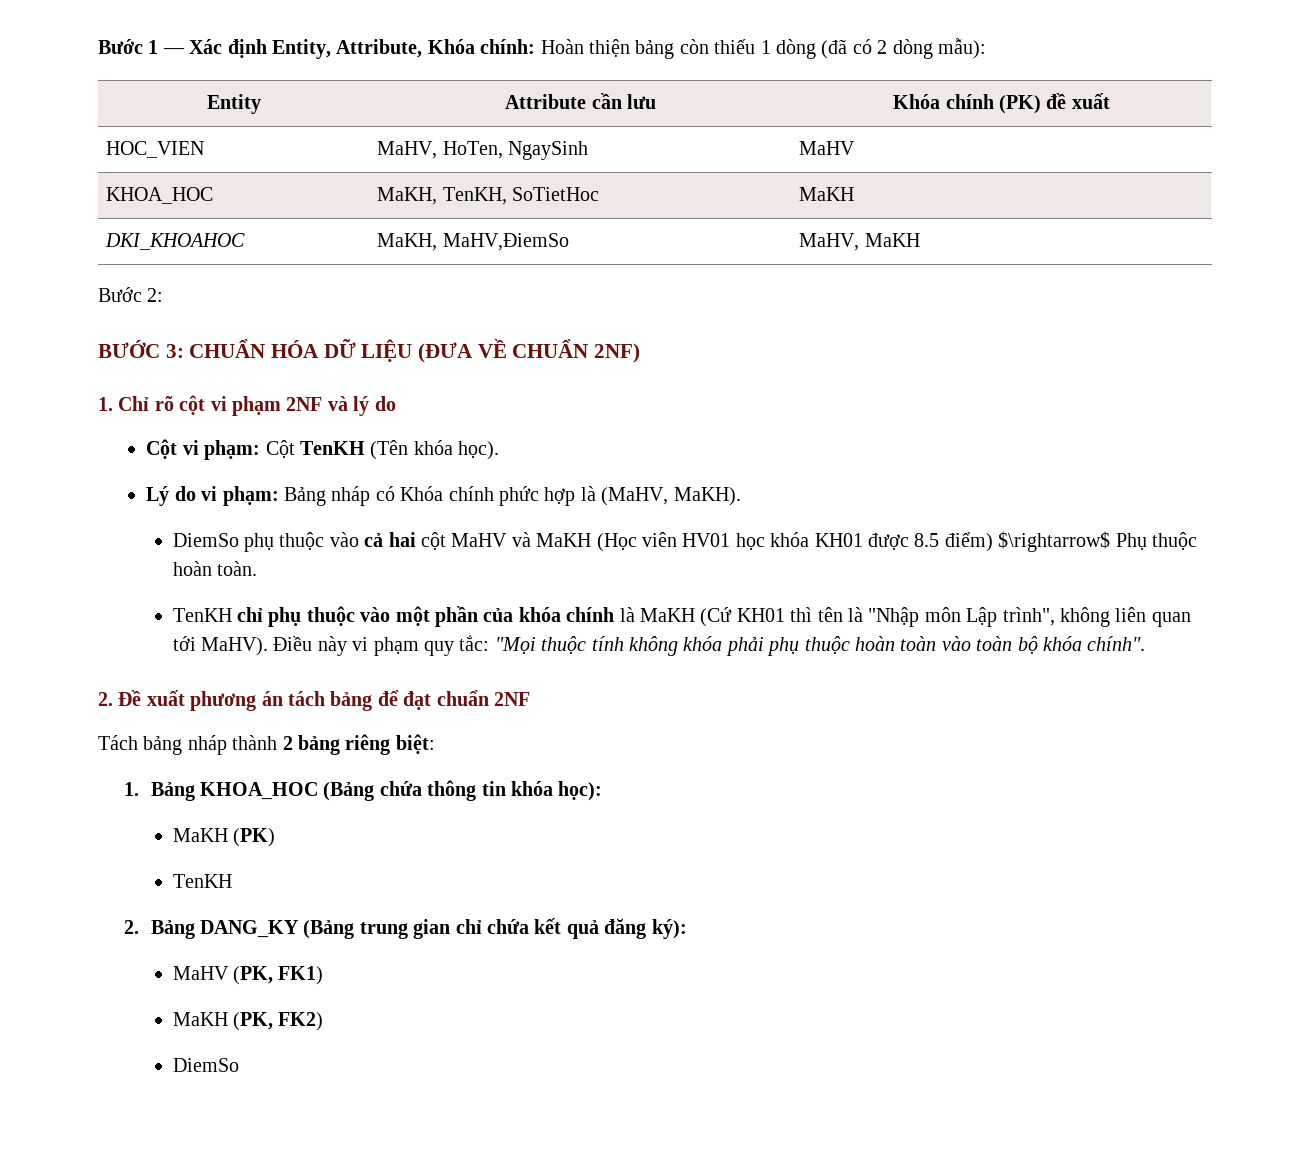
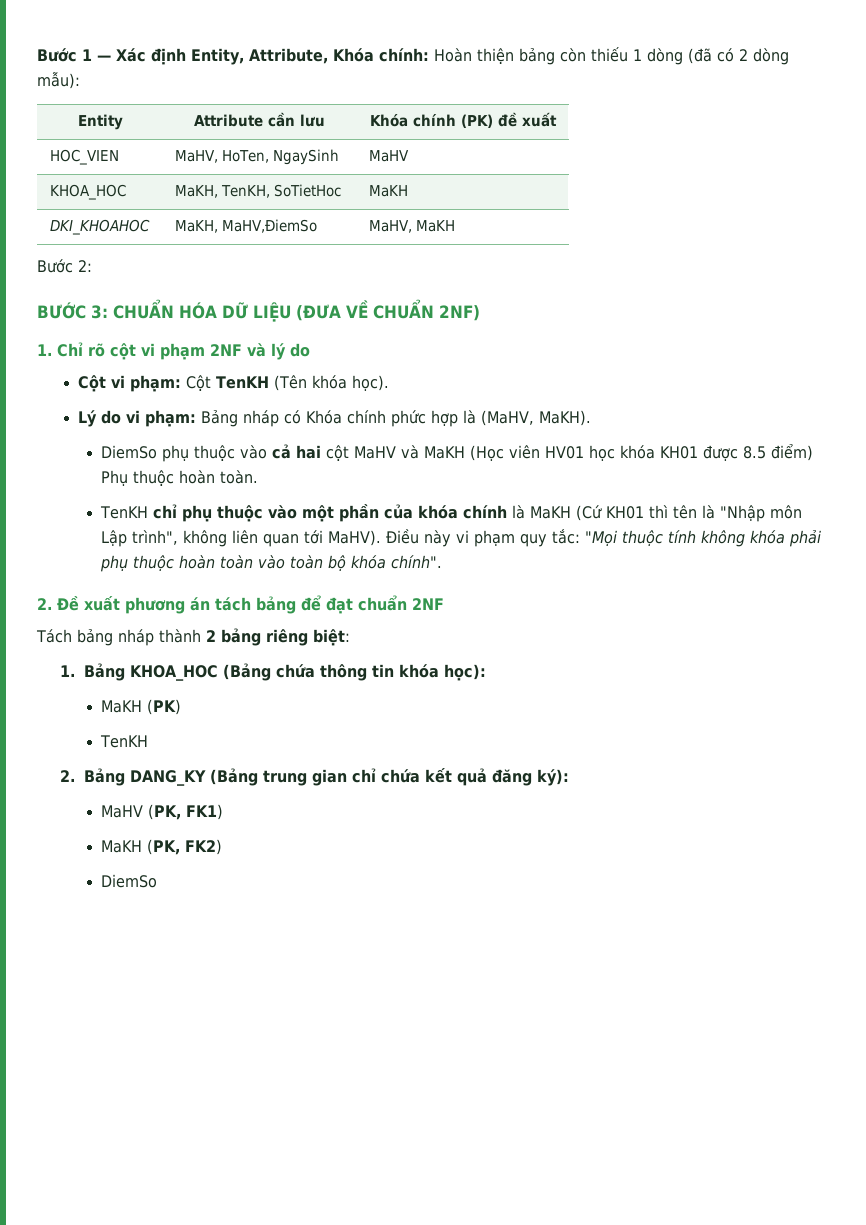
- DiemSo phụ thuộc vào cả hai cột MaHV và MaKH (Học viên HV01 học khóa KH01 được 8.5 điểm) $\rightarrow$ Phụ thuộc hoàn toàn.
+ DiemSo phụ thuộc vào cả hai cột MaHV và MaKH (Học viên HV01 học khóa KH01 được 8.5 điểm) Phụ thuộc hoàn toàn.

